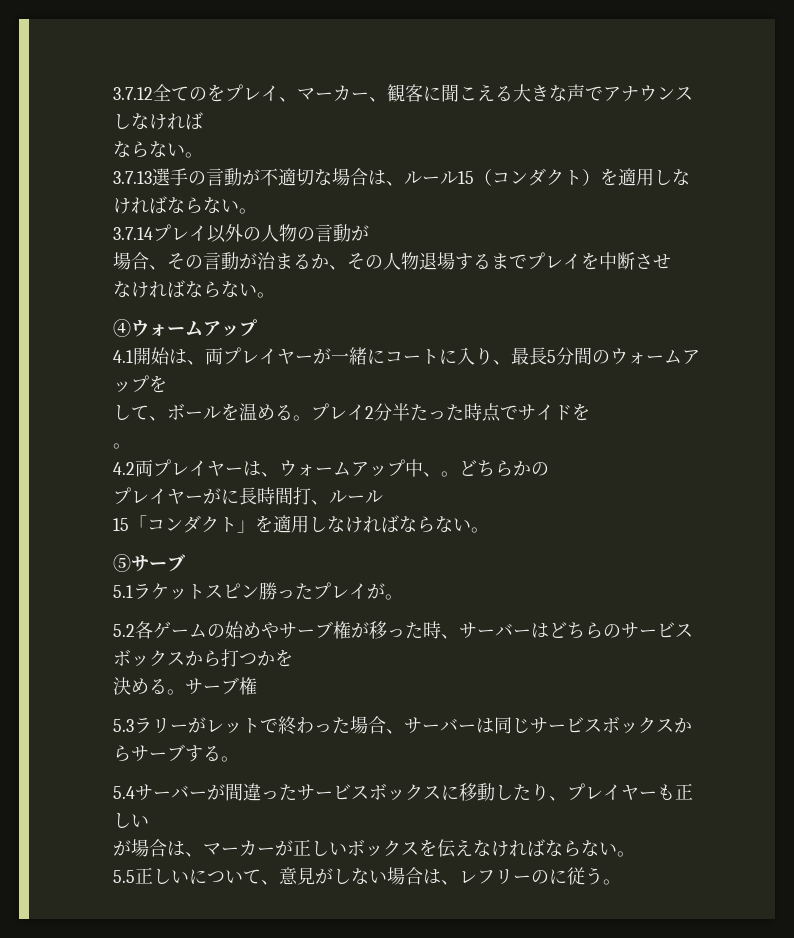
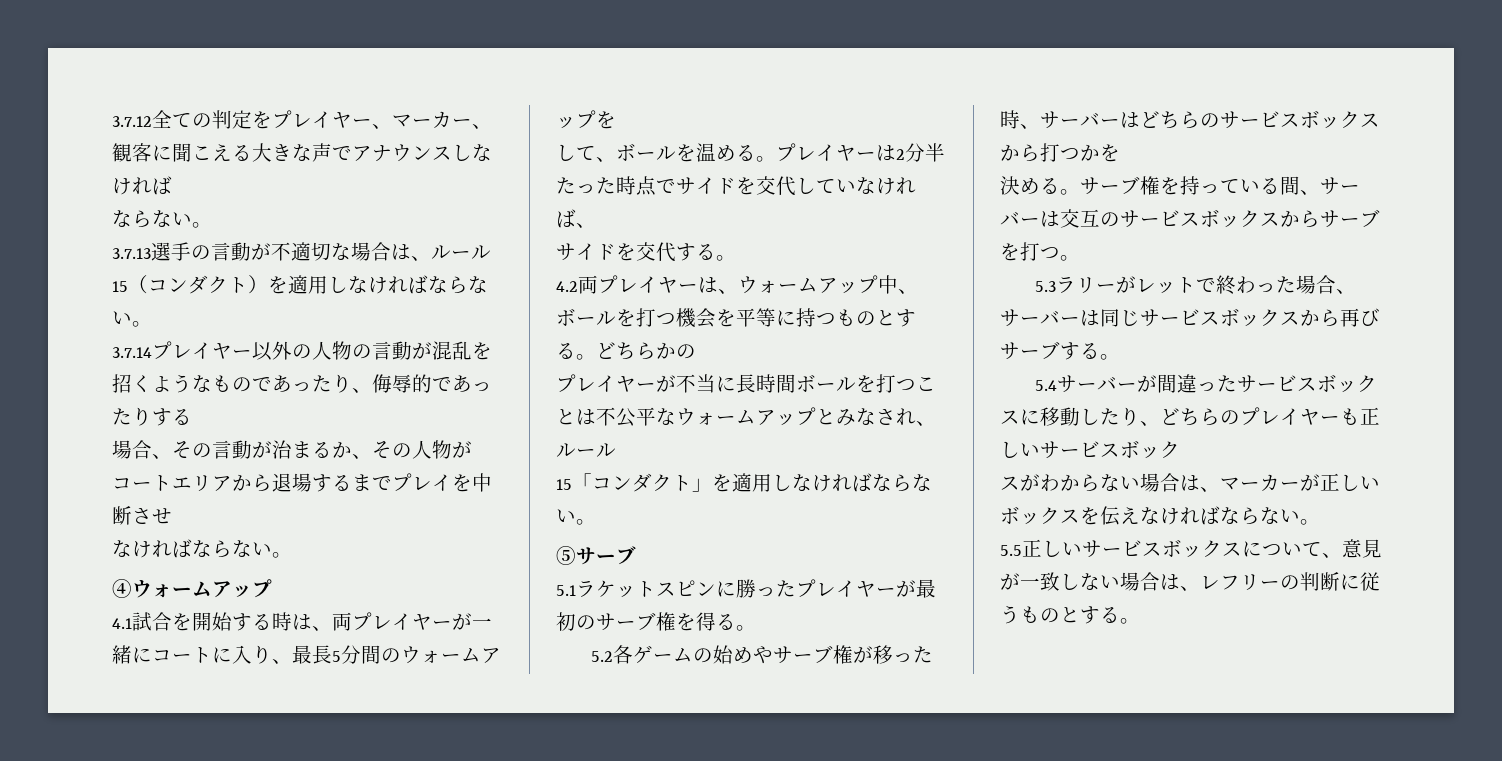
- 3.7.12全てのをプレイ、マーカー、観客に聞こえる大きな声でアナウンスしなければ
+ 3.7.12全ての判定をプレイヤー、マーカー、観客に聞こえる大きな声でアナウンスしなければ
- 3.7.14プレイ以外の人物の言動が
+ 3.7.14プレイヤー以外の人物の言動が混乱を招くようなものであったり、侮辱的であったりする
- 場合、その言動が治まるか、その人物退場するまでプレイを中断させ
+ 場合、その言動が治まるか、その人物がコートエリアから退場するまでプレイを中断させ
- 4.1開始は、両プレイヤーが一緒にコートに入り、最長5分間のウォームアップを
+ 4.1試合を開始する時は、両プレイヤーが一緒にコートに入り、最長5分間のウォームアップを
- プレイ2分半たった時点でサイドを
- 。
+ プレイヤーは2分半たった時点でサイドを交代していなければ、
+ サイドを交代する。
- 4.2両プレイヤーは、ウォームアップ中、。
+ 4.2両プレイヤーは、ウォームアップ中、ボールを打つ機会を平等に持つものとする。
- プレイヤーがに長時間打、ルール
+ プレイヤーが不当に長時間ボールを打つことは不公平なウォームアップとみなされ、ルール
- 5.1ラケットスピン勝ったプレイが。
+ 5.1ラケットスピンに勝ったプレイヤーが最初のサーブ権を得る。
- 決める。サーブ権
+ 決める。サーブ権を持っている間、サーバーは交互のサービスボックスからサーブを打つ。
- 5.3ラリーがレットで終わった場合、サーバーは同じサービスボックスからサーブする。
+ 5.3ラリーがレットで終わった場合、サーバーは同じサービスボックスから再びサーブする。
- 5.4サーバーが間違ったサービスボックスに移動したり、プレイヤーも正しい
- が場合は、マーカーが正しいボックスを伝えなければならない。
+ 5.4サーバーが間違ったサービスボックスに移動したり、どちらのプレイヤーも正しいサービスボック
+ スがわからない場合は、マーカーが正しいボックスを伝えなければならない。
- 5.5正しいについて、意見がしない場合は、レフリーのに従う。
+ 5.5正しいサービスボックスについて、意見が一致しない場合は、レフリーの判断に従うものとする。

